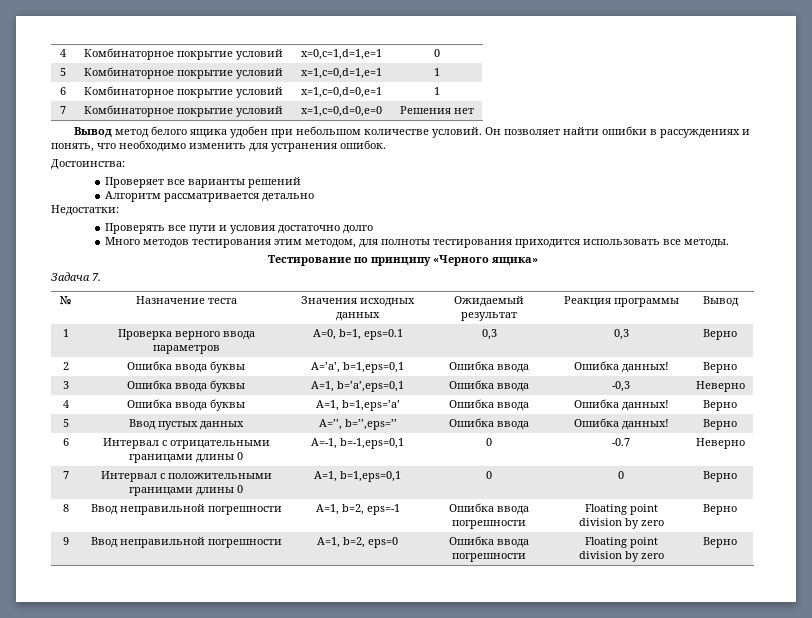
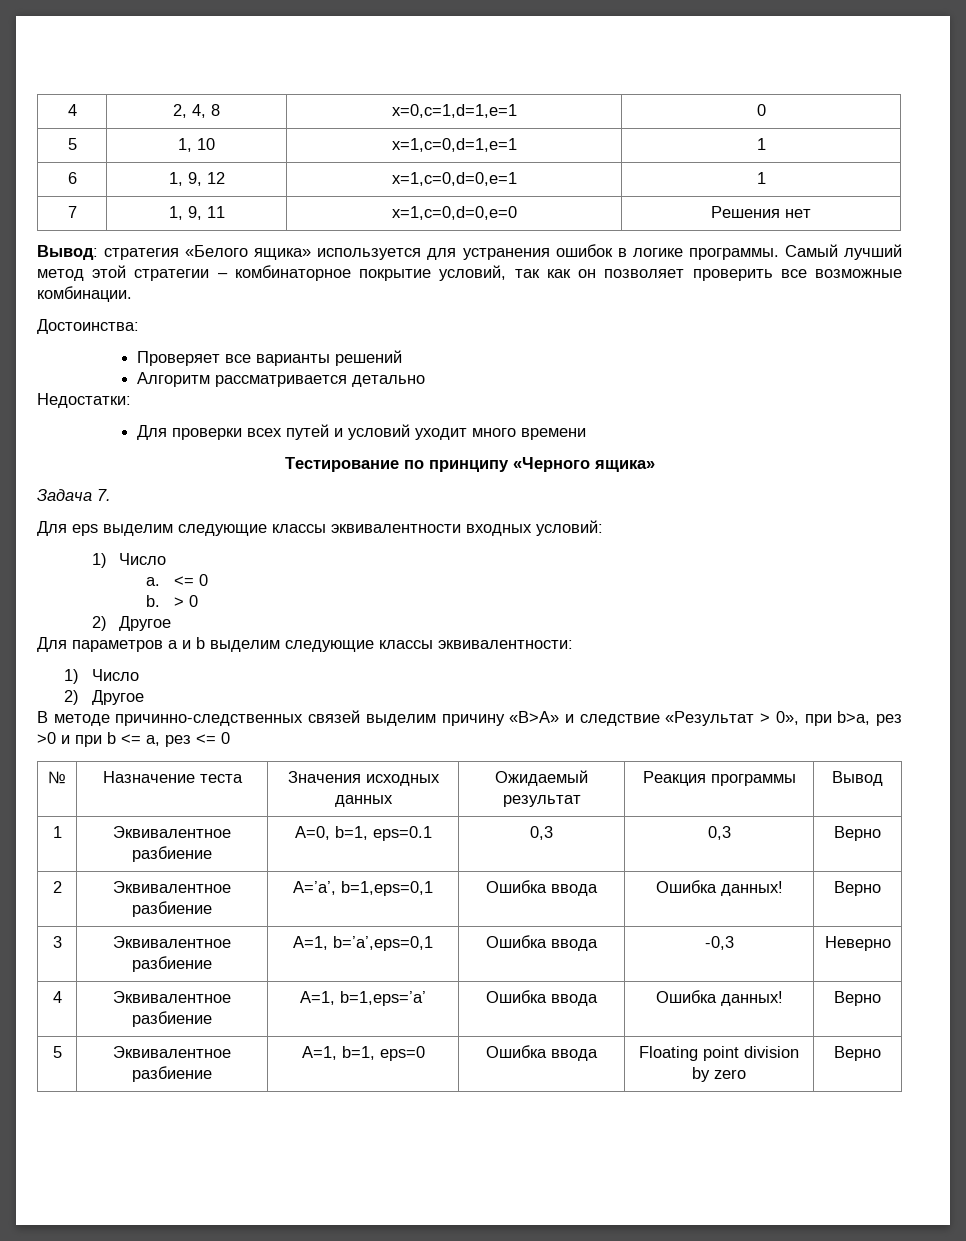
- 4 | Комбинаторное покрытие условий | x=0,c=1,d=1,e=1 | 0
+ 4 | 2, 4, 8 | x=0,c=1,d=1,e=1 | 0
- 5 | Комбинаторное покрытие условий | x=1,c=0,d=1,e=1 | 1
+ 5 | 1, 10 | x=1,c=0,d=1,e=1 | 1
- 6 | Комбинаторное покрытие условий | x=1,c=0,d=0,e=1 | 1
+ 6 | 1, 9, 12 | x=1,c=0,d=0,e=1 | 1
- 7 | Комбинаторное покрытие условий | x=1,c=0,d=0,e=0 | Решения нет
+ 7 | 1, 9, 11 | x=1,c=0,d=0,e=0 | Решения нет
- Вывод метод белого ящика удобен при небольшом количестве условий. Он позволяет найти ошибки в рассуждениях и понять, что необходимо изменить для устранения ошибок.
+ Вывод: стратегия «Белого ящика» используется для устранения ошибок в логике программы. Самый лучший метод этой стратегии – комбинаторное покрытие условий, так как он позволяет проверить все возможные комбинации.
- Проверять все пути и условия достаточно долго
- Много методов тестирования этим методом, для полноты тестирования приходится использовать все методы.
+ Для проверки всех путей и условий уходит много времени
+ Для eps выделим следующие классы эквивалентности входных условий:
+ 1) Число
+ a. <= 0
+ b. > 0
+ 2) Другое
+ Для параметров a и b выделим следующие классы эквивалентности:
+ 1) Число
+ 2) Другое
+ В методе причинно-следственных связей выделим причину «B>A» и следствие «Результат > 0», при b>a, рез >0 и при b <= a, рез <= 0
- 1 | Проверка верного ввода параметров | A=0, b=1, eps=0.1 | 0,3 | 0,3 | Верно
+ 1 | Эквивалентное разбиение | A=0, b=1, eps=0.1 | 0,3 | 0,3 | Верно
- 2 | Ошибка ввода буквы | A=’a’, b=1,eps=0,1 | Ошибка ввода | Ошибка данных! | Верно
+ 2 | Эквивалентное разбиение | A=’a’, b=1,eps=0,1 | Ошибка ввода | Ошибка данных! | Верно
- 3 | Ошибка ввода буквы | A=1, b=’a’,eps=0,1 | Ошибка ввода | -0,3 | Неверно
+ 3 | Эквивалентное разбиение | A=1, b=’a’,eps=0,1 | Ошибка ввода | -0,3 | Неверно
- 4 | Ошибка ввода буквы | A=1, b=1,eps=’a’ | Ошибка ввода | Ошибка данных! | Верно
+ 4 | Эквивалентное разбиение | A=1, b=1,eps=’a’ | Ошибка ввода | Ошибка данных! | Верно
- 5 | Ввод пустых данных | A=’’, b=’’,eps=’’ | Ошибка ввода | Ошибка данных! | Верно
- 6 | Интервал с отрицательными границами длины 0 | A=-1, b=-1,eps=0,1 | 0 | -0.7 | Неверно
- 7 | Интервал с положительными границами длины 0 | A=1, b=1,eps=0,1 | 0 | 0 | Верно
- 8 | Ввод неправильной погрешности | A=1, b=2, eps=-1 | Ошибка ввода погрешности | Floating point division by zero | Верно
- 9 | Ввод неправильной погрешности | A=1, b=2, eps=0 | Ошибка ввода погрешности | Floating point division by zero | Верно
+ 5 | Эквивалентное разбиение | A=1, b=1, eps=0 | Ошибка ввода | Floating point division by zero | Верно

